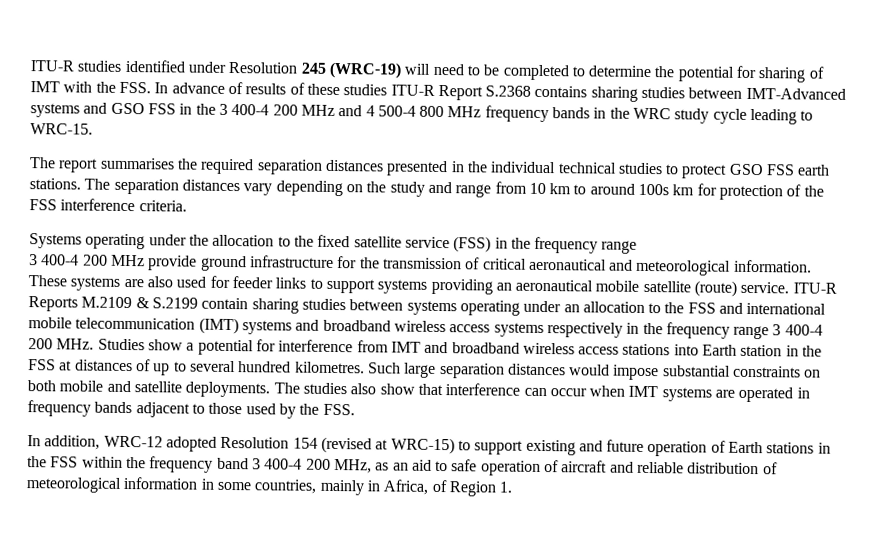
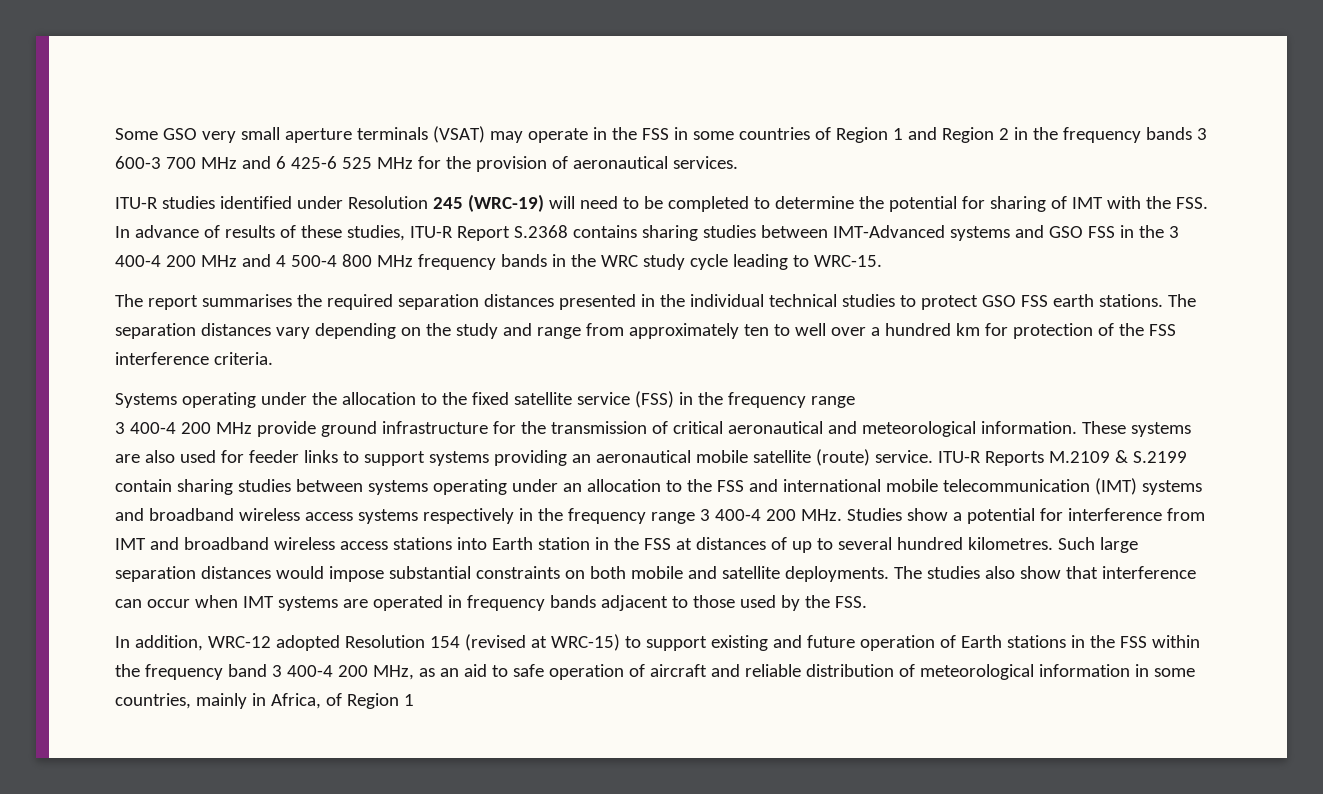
+ Some GSO very small aperture terminals (VSAT) may operate in the FSS in some countries of Region 1 and Region 2 in the frequency bands 3 600-3 700 MHz and 6 425-6 525 MHz for the provision of aeronautical services.
- ITU-R studies identified under Resolution 245 (WRC-19) will need to be completed to determine the potential for sharing of IMT with the FSS. In advance of results of these studies ITU-R Report S.2368 contains sharing studies between IMT-Advanced systems and GSO FSS in the 3 400-4 200 MHz and 4 500-4 800 MHz frequency bands in the WRC study cycle leading to WRC-15.
+ ITU-R studies identified under Resolution 245 (WRC-19) will need to be completed to determine the potential for sharing of IMT with the FSS. In advance of results of these studies, ITU-R Report S.2368 contains sharing studies between IMT-Advanced systems and GSO FSS in the 3 400-4 200 MHz and 4 500-4 800 MHz frequency bands in the WRC study cycle leading to WRC-15.
- The separation distances vary depending on the study and range from 10 km to around 100s km for protection of the FSS interference criteria.
+ The separation distances vary depending on the study and range from approximately ten to well over a hundred km for protection of the FSS interference criteria.
- In addition, WRC-12 adopted Resolution 154 (revised at WRC-15) to support existing and future operation of Earth stations in the FSS within the frequency band 3 400-4 200 MHz, as an aid to safe operation of aircraft and reliable distribution of meteorological information in some countries, mainly in Africa, of Region 1.
+ In addition, WRC-12 adopted Resolution 154 (revised at WRC-15) to support existing and future operation of Earth stations in the FSS within the frequency band 3 400-4 200 MHz, as an aid to safe operation of aircraft and reliable distribution of meteorological information in some countries, mainly in Africa, of Region 1

